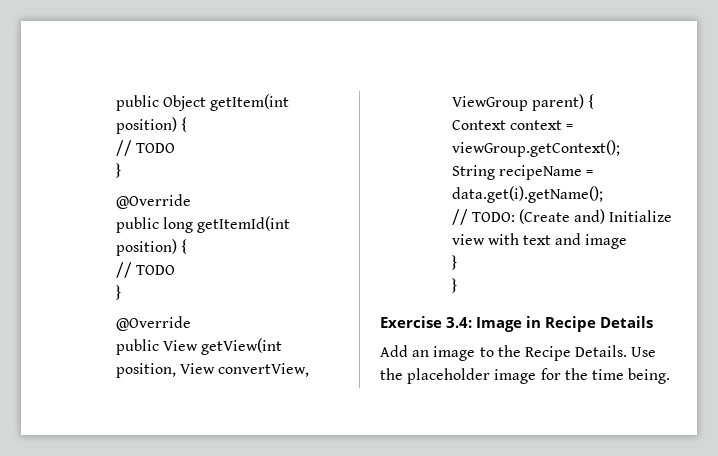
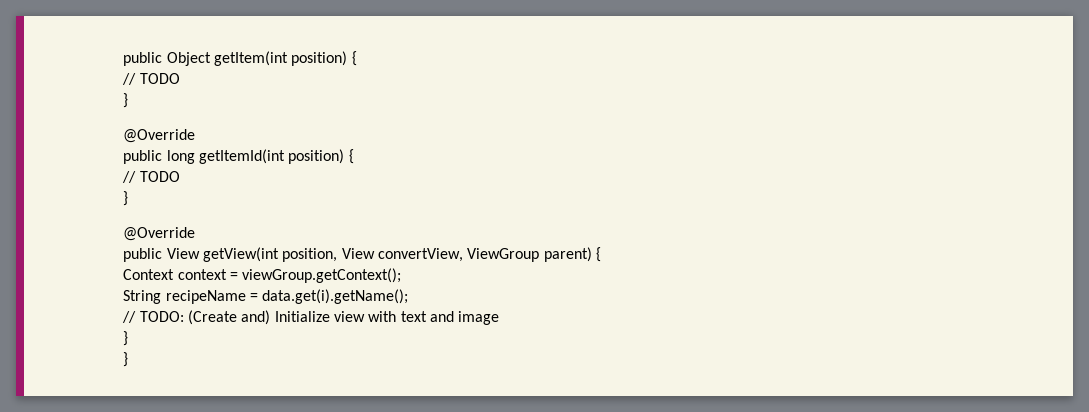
- Exercise 3.4: Image in Recipe Details
- Add an image to the Recipe Details. Use the placeholder image for the time being.

